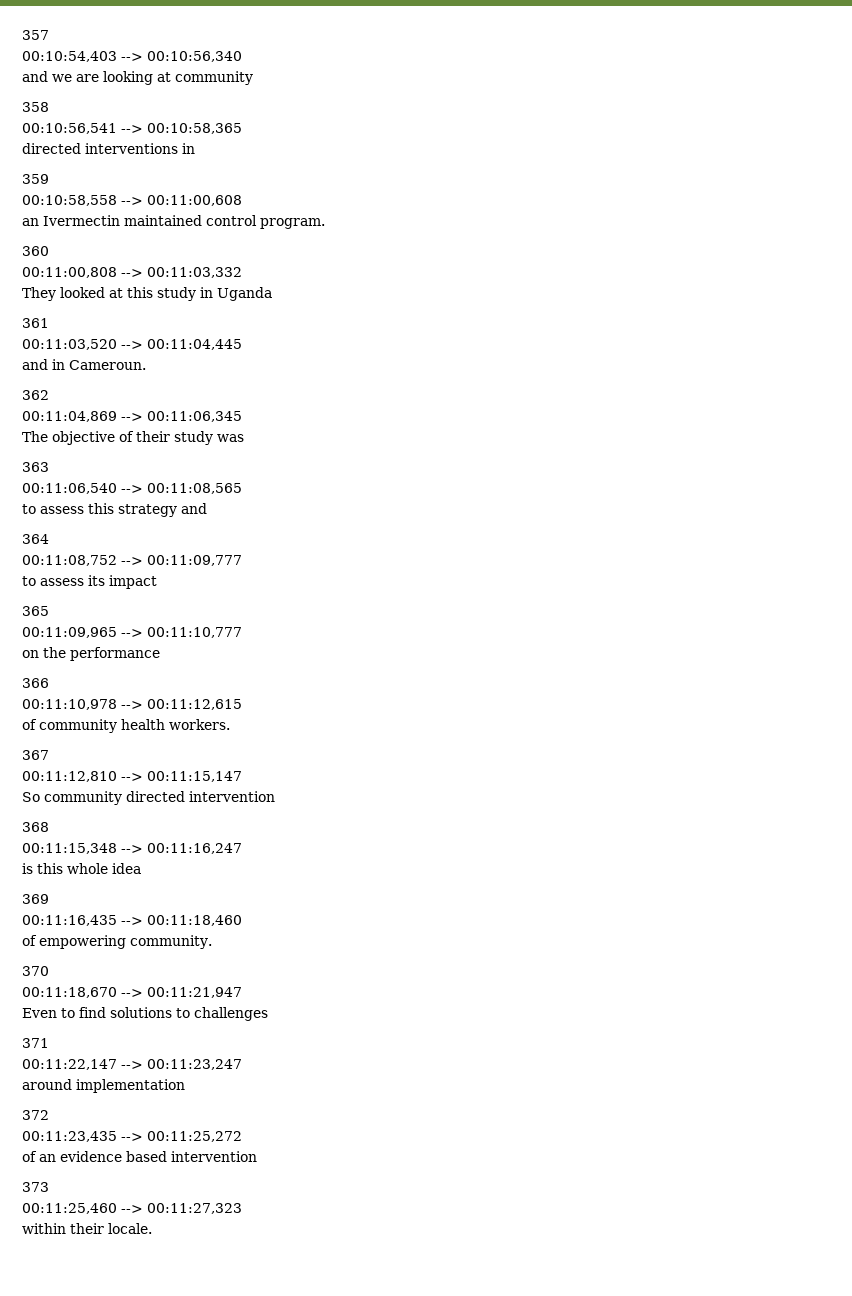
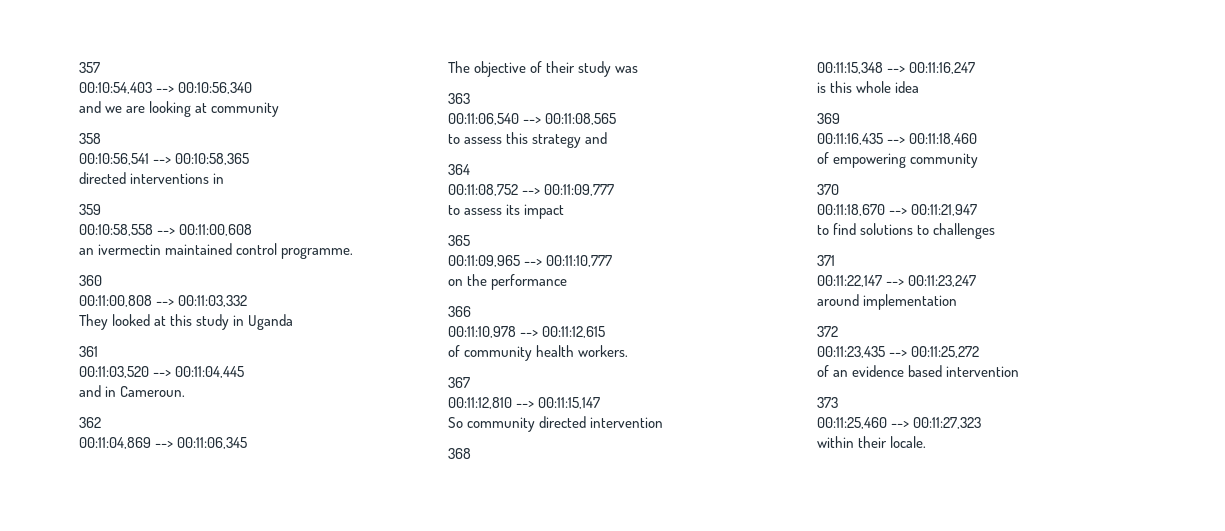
- an Ivermectin maintained control program.
+ an ivermectin maintained control programme.
- of empowering community.
+ of empowering community
- Even to find solutions to challenges
+ to find solutions to challenges

